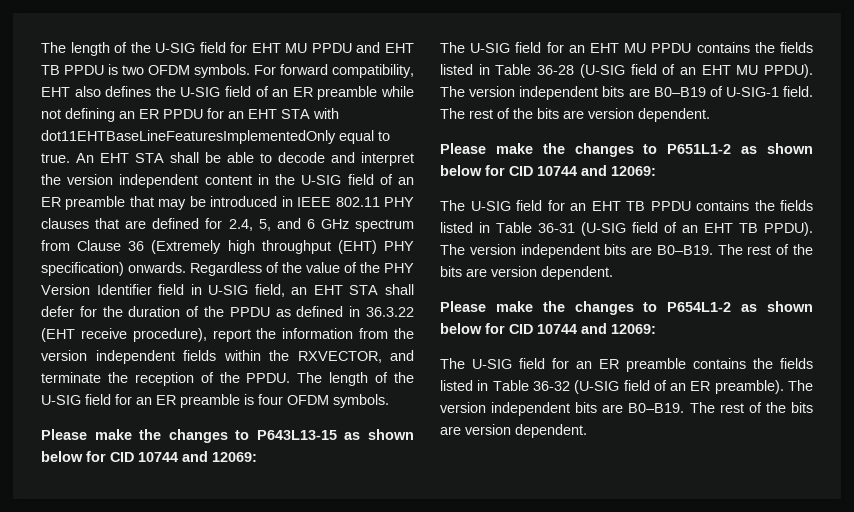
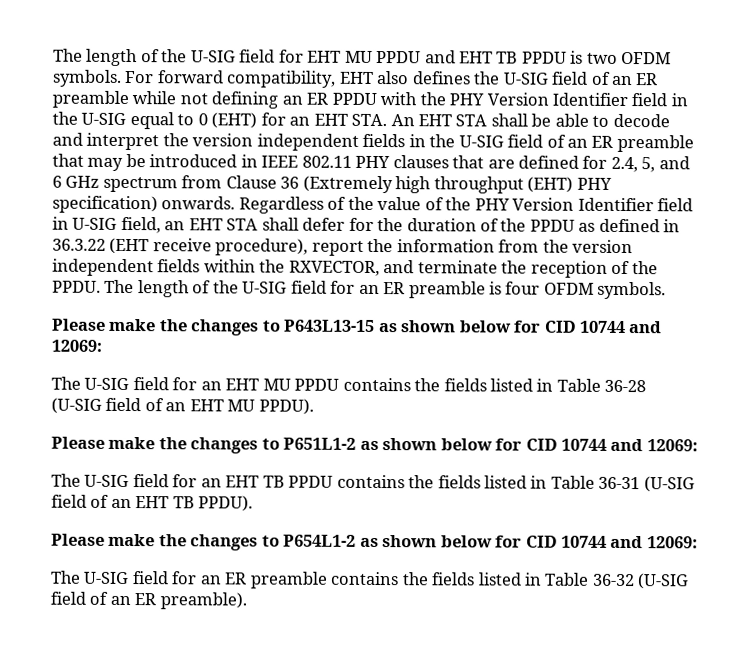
- For forward compatibility, EHT also defines the U-SIG field of an ER preamble while not defining an ER PPDU for an EHT STA with dot11EHTBaseLineFeaturesImplementedOnly equal to true. An EHT STA shall be able to decode and interpret the version independent content in the U-SIG field of an ER preamble that may be introduced in IEEE 802.11 PHY clauses that are defined for 2.4, 5, and 6 GHz spectrum from Clause 36 (Extremely high throughput (EHT) PHY specification) onwards.
+ For forward compatibility, EHT also defines the U-SIG field of an ER preamble while not defining an ER PPDU with the PHY Version Identifier field in the U-SIG equal to 0 (EHT) for an EHT STA. An EHT STA shall be able to decode and interpret the version independent fields in the U-SIG field of an ER preamble that may be introduced in IEEE 802.11 PHY clauses that are defined for 2.4, 5, and 6 GHz spectrum from Clause 36 (Extremely high throughput (EHT) PHY specification) onwards.
- The version independent bits are B0–B19 of U-SIG-1 field. The rest of the bits are version dependent.
- The U-SIG field for an EHT TB PPDU contains the fields listed in Table 36-31 (U-SIG field of an EHT TB PPDU). The version independent bits are B0–B19. The rest of the bits are version dependent.
+ The U-SIG field for an EHT TB PPDU contains the fields listed in Table 36-31 (U-SIG field of an EHT TB PPDU).
- The U-SIG field for an ER preamble contains the fields listed in Table 36-32 (U-SIG field of an ER preamble). The version independent bits are B0–B19. The rest of the bits are version dependent.
+ The U-SIG field for an ER preamble contains the fields listed in Table 36-32 (U-SIG field of an ER preamble).

